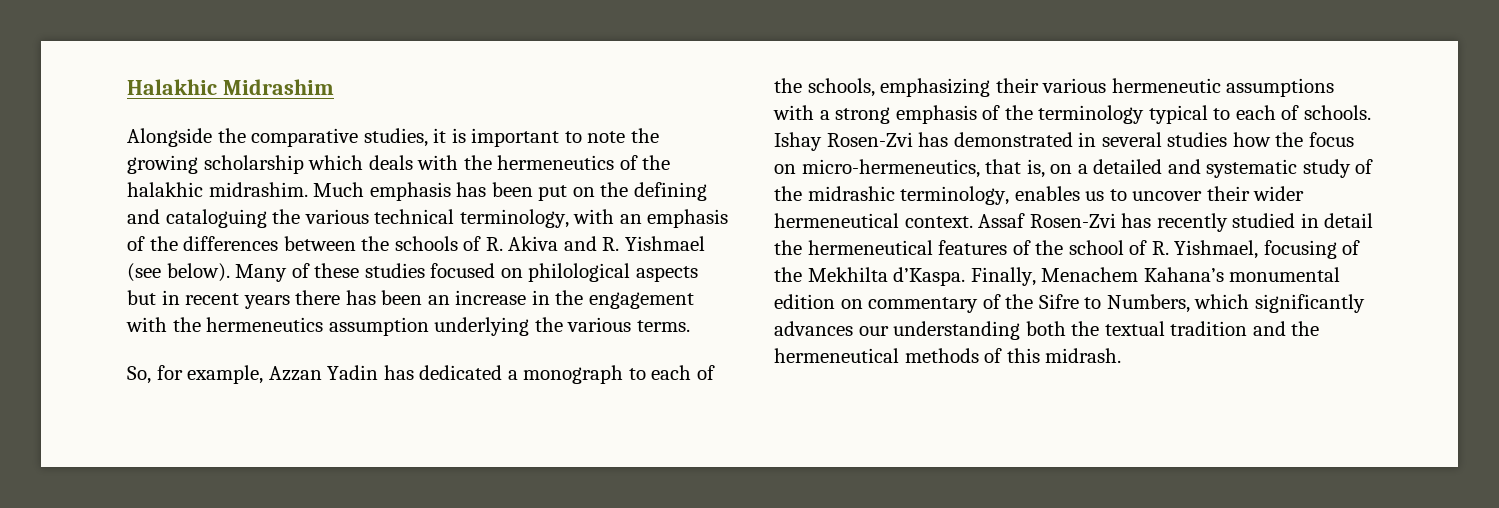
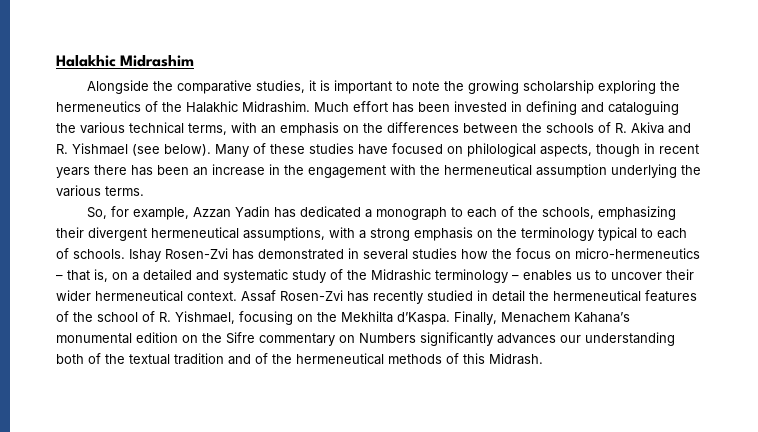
- Alongside the comparative studies, it is important to note the growing scholarship which deals with the hermeneutics of the halakhic midrashim. Much emphasis has been put on the defining and cataloguing the various technical terminology, with an emphasis of the differences between the schools of R. Akiva and R. Yishmael (see below).
+ Alongside the comparative studies, it is important to note the growing scholarship exploring the hermeneutics of the Halakhic Midrashim. Much effort has been invested in defining and cataloguing the various technical terms, with an emphasis on the differences between the schools of R. Akiva and R. Yishmael (see below).
- Many of these studies focused on philological aspects but in recent years there has been an increase in the engagement with the hermeneutics assumption underlying the various terms.
+ Many of these studies have focused on philological aspects, though in recent years there has been an increase in the engagement with the hermeneutical assumption underlying the various terms.
- So, for example, Azzan Yadin has dedicated a monograph to each of the schools, emphasizing their various hermeneutic assumptions with a strong emphasis of the terminology typical to each of schools.
+ So, for example, Azzan Yadin has dedicated a monograph to each of the schools, emphasizing their divergent hermeneutical assumptions, with a strong emphasis on the terminology typical to each of schools.
- Ishay Rosen-Zvi has demonstrated in several studies how the focus on micro-hermeneutics, that is, on a detailed and systematic study of the midrashic terminology, enables us to uncover their wider hermeneutical context.
+ Ishay Rosen-Zvi has demonstrated in several studies how the focus on micro-hermeneutics – that is, on a detailed and systematic study of the Midrashic terminology – enables us to uncover their wider hermeneutical context.
- Assaf Rosen-Zvi has recently studied in detail the hermeneutical features of the school of R. Yishmael, focusing of the Mekhilta d’Kaspa.
+ Assaf Rosen-Zvi has recently studied in detail the hermeneutical features of the school of R. Yishmael, focusing on the Mekhilta d’Kaspa.
- Finally, Menachem Kahana’s monumental edition on commentary of the Sifre to Numbers, which significantly advances our understanding both the textual tradition and the hermeneutical methods of this midrash.
+ Finally, Menachem Kahana’s monumental edition on the Sifre commentary on Numbers significantly advances our understanding both of the textual tradition and of the hermeneutical methods of this Midrash.

